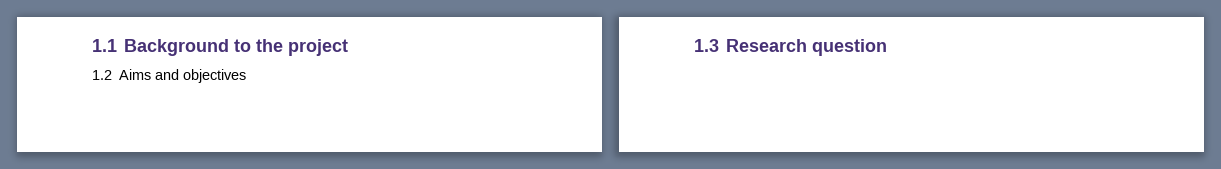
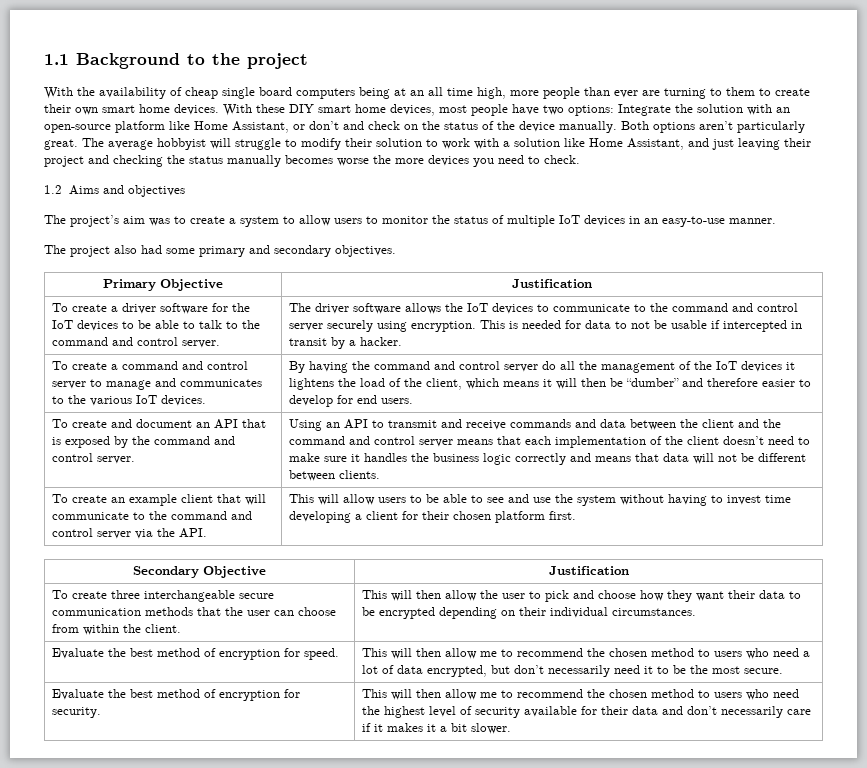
+ With the availability of cheap single board computers being at an all time high, more people than ever are turning to them to create their own smart home devices. With these DIY smart home devices, most people have two options: Integrate the solution with an open-source platform like Home Assistant, or don’t and check on the status of the device manually. Both options aren’t particularly great. The average hobbyist will struggle to modify their solution to work with a solution like Home Assistant, and just leaving their project and checking the status manually becomes worse the more devices you need to check.
  1.2 Aims and objectives
- 1.3 Research question
+ The project’s aim was to create a system to allow users to monitor the status of multiple IoT devices in an easy-to-use manner.
+ The project also had some primary and secondary objectives.
+ Primary Objective | Justification
+ To create a driver software for the IoT devices to be able to talk to the command and control server. | The driver software allows the IoT devices to communicate to the command and control server securely using encryption. This is needed for data to not be usable if intercepted in transit by a hacker.
+ To create a command and control server to manage and communicates to the various IoT devices. | By having the command and control server do all the management of the IoT devices it lightens the load of the client, which means it will then be “dumber” and therefore easier to develop for end users.
+ To create and document an API that is exposed by the command and control server. | Using an API to transmit and receive commands and data between the client and the command and control server means that each implementation of the client doesn’t need to make sure it handles the business logic correctly and means that data will not be different between clients.
+ To create an example client that will communicate to the command and control server via the API. | This will allow users to be able to see and use the system without having to invest time developing a client for their chosen platform first.
+ Secondary Objective | Justification
+ To create three interchangeable secure communication methods that the user can choose from within the client. | This will then allow the user to pick and choose how they want their data to be encrypted depending on their individual circumstances.
+ Evaluate the best method of encryption for speed. | This will then allow me to recommend the chosen method to users who need a lot of data encrypted, but don’t necessarily need it to be the most secure.
+ Evaluate the best method of encryption for security. | This will then allow me to recommend the chosen method to users who need the highest level of security available for their data and don’t necessarily care if it makes it a bit slower.

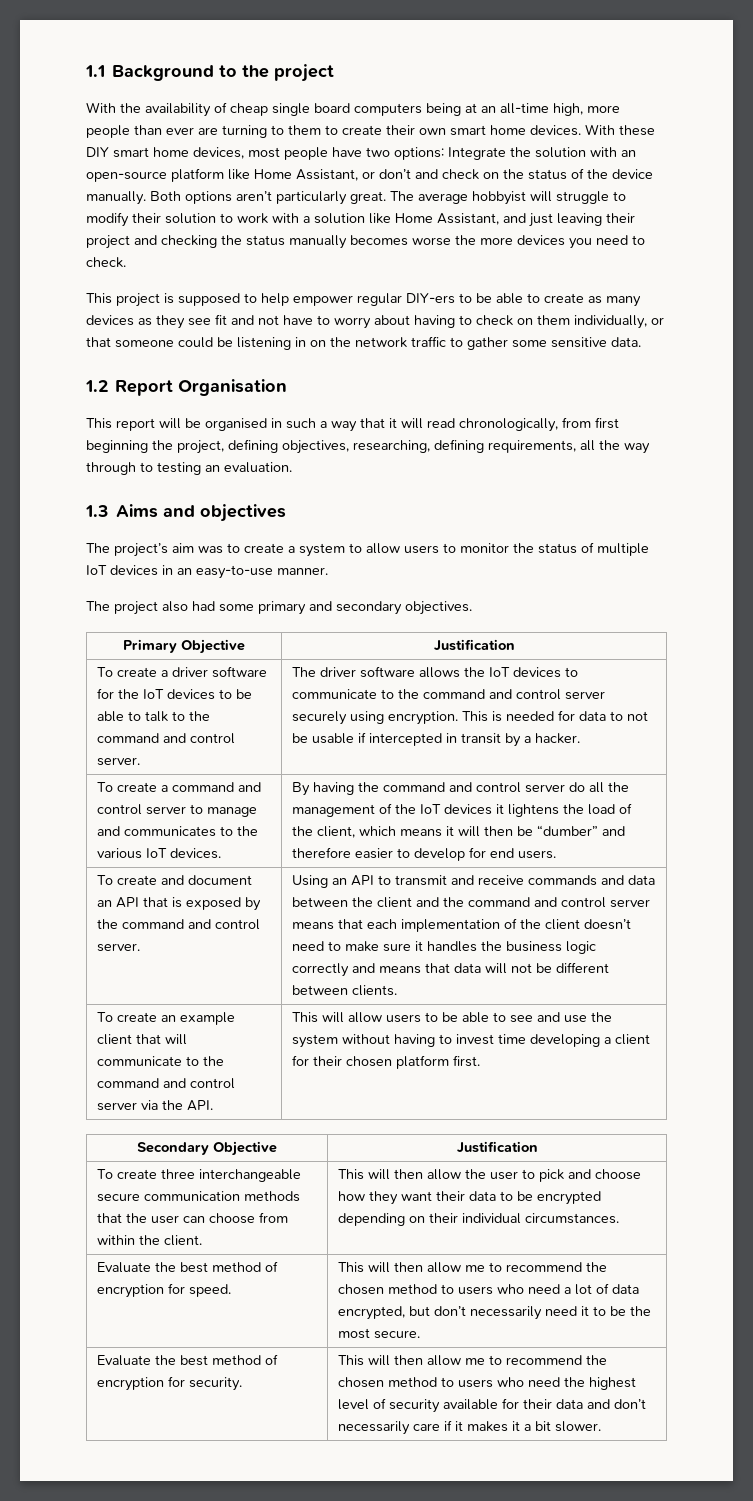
- With the availability of cheap single board computers being at an all time high, more people than ever are turning to them to create their own smart home devices.
+ With the availability of cheap single board computers being at an all-time high, more people than ever are turning to them to create their own smart home devices.
- 1.2 Aims and objectives
+ This project is supposed to help empower regular DIY-ers to be able to create as many devices as they see fit and not have to worry about having to check on them individually, or that someone could be listening in on the network traffic to gather some sensitive data.
+ 1.2 Report Organisation
+ This report will be organised in such a way that it will read chronologically, from first beginning the project, defining objectives, researching, defining requirements, all the way through to testing an evaluation.
+ 1.3 Aims and objectives

